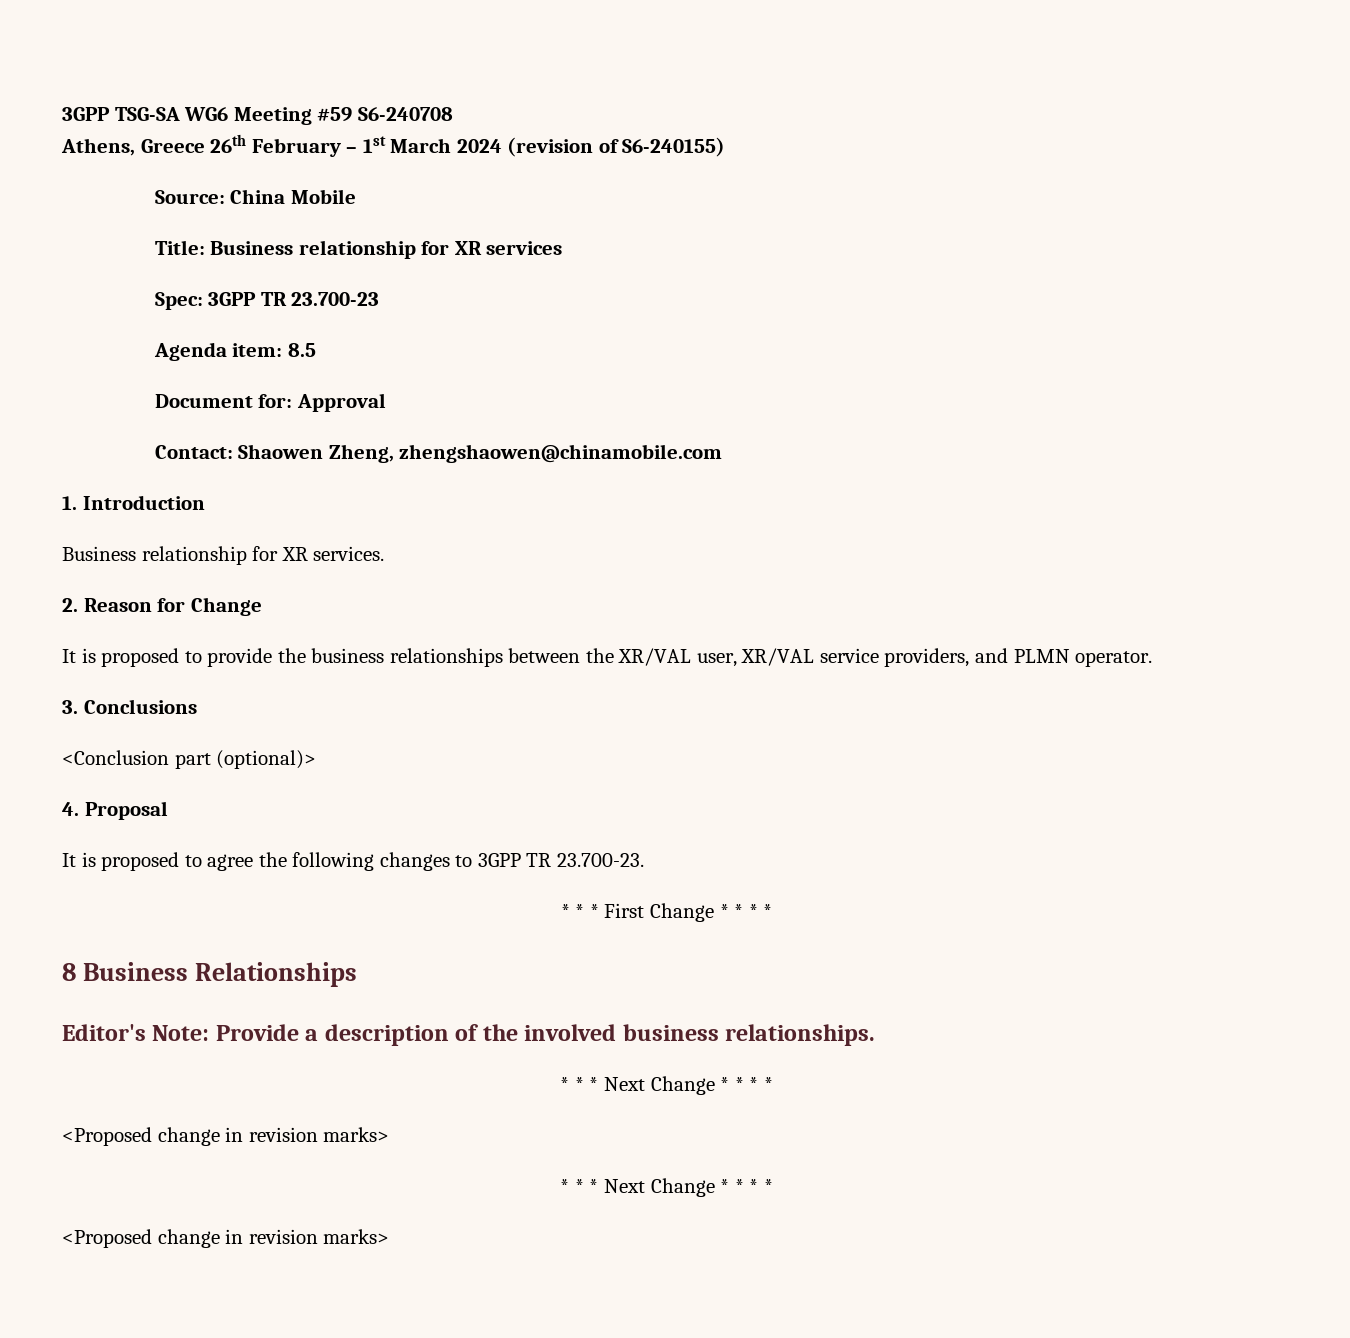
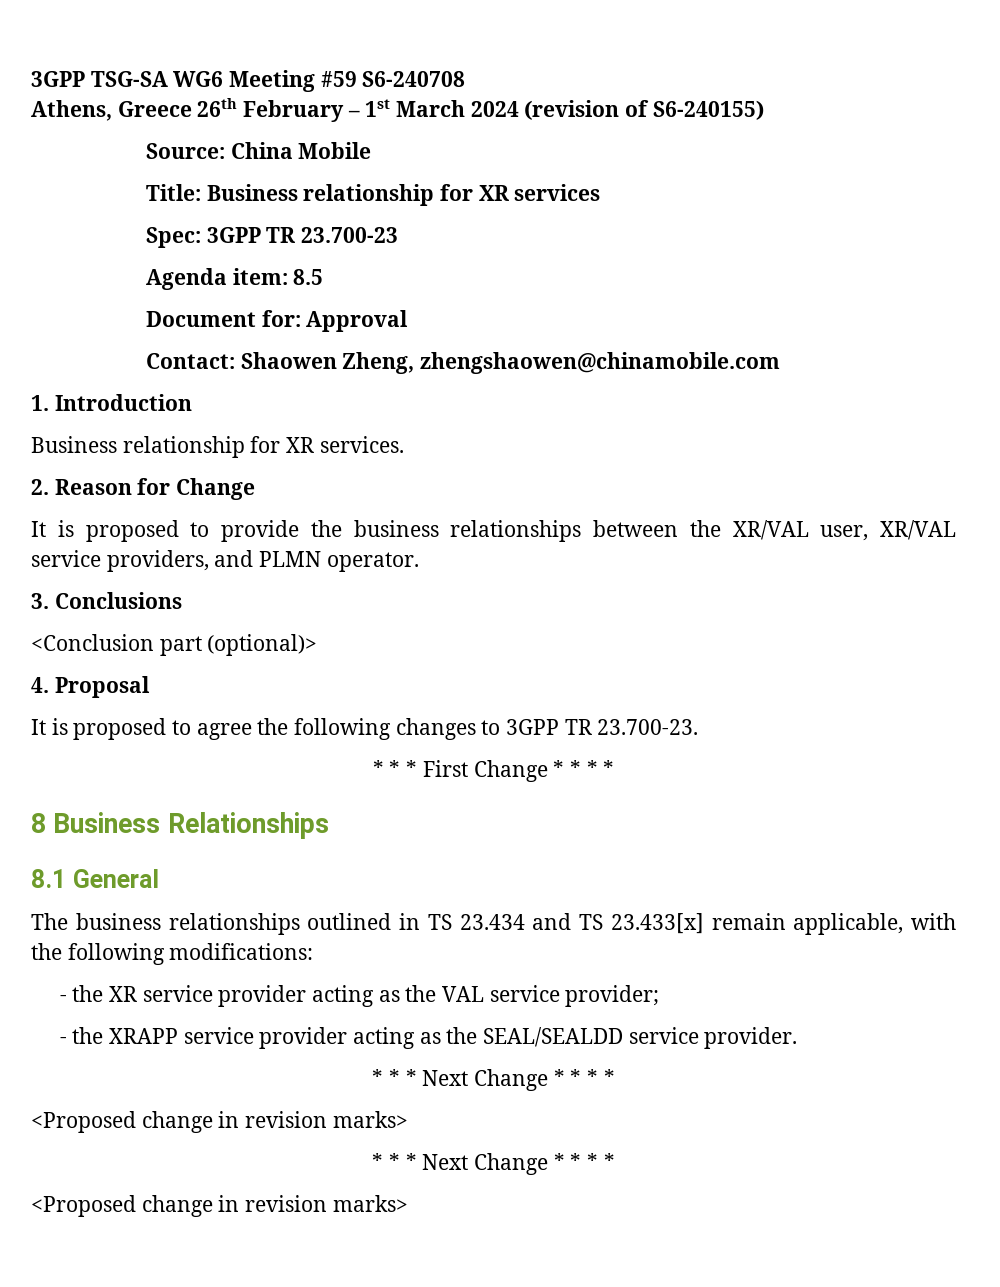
- Editor's Note: Provide a description of the involved business relationships.
+ 8.1 General
+ The business relationships outlined in TS 23.434 and TS 23.433[x] remain applicable, with the following modifications:
+ - the XR service provider acting as the VAL service provider;
+ - the XRAPP service provider acting as the SEAL/SEALDD service provider.

